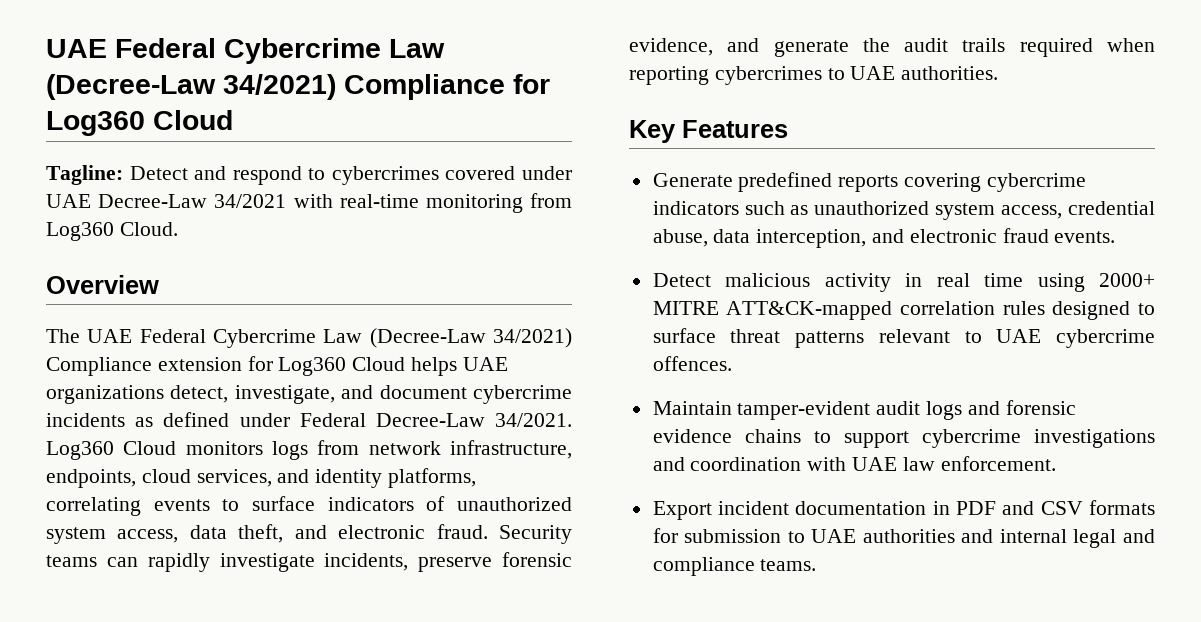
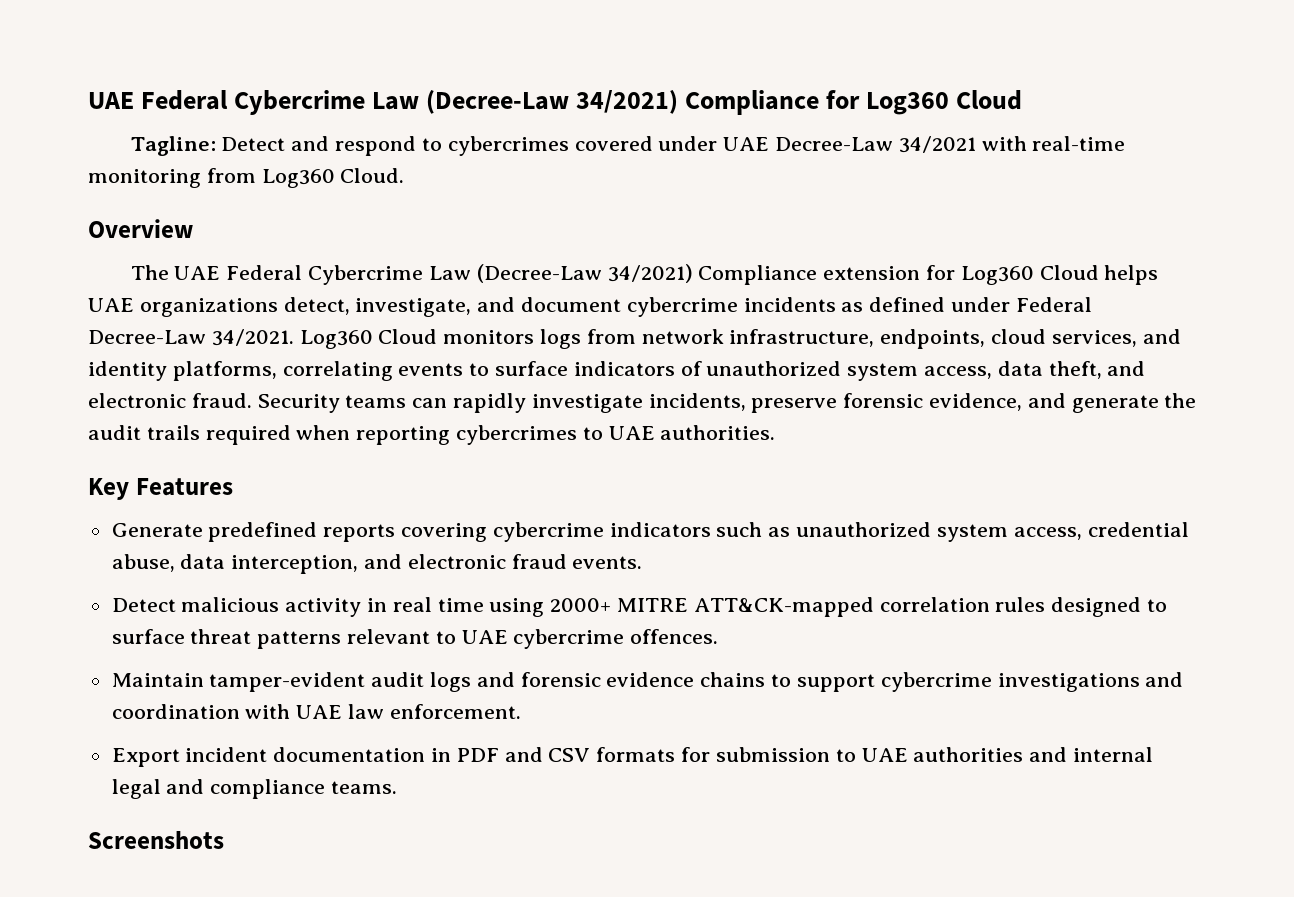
+ Screenshots

